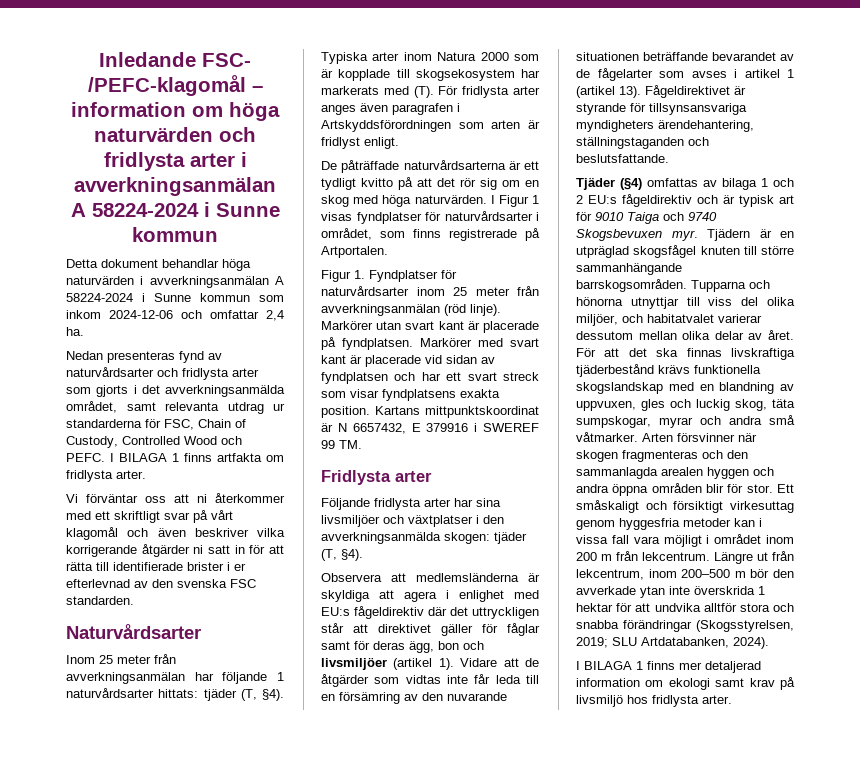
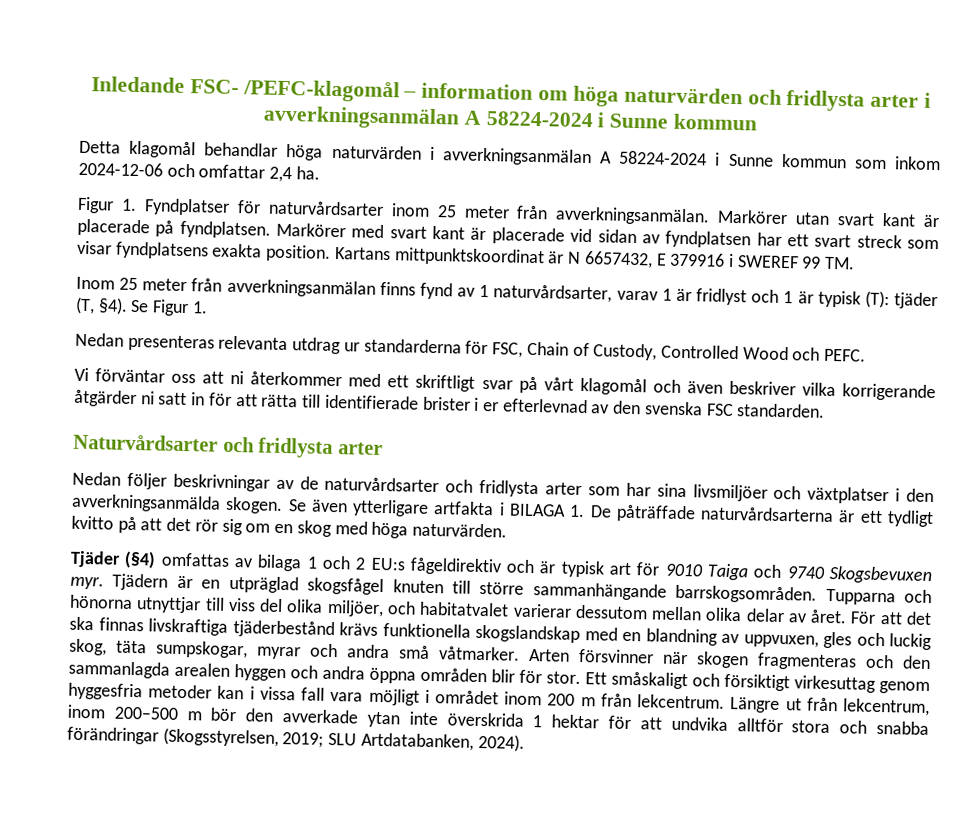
- Detta dokument behandlar höga naturvärden i avverkningsanmälan A 58224-2024 i Sunne kommun som inkom 2024-12-06 och omfattar 2,4 ha.
+ Detta klagomål behandlar höga naturvärden i avverkningsanmälan A 58224-2024 i Sunne kommun som inkom 2024-12-06 och omfattar 2,4 ha.
- Nedan presenteras fynd av naturvårdsarter och fridlysta arter som gjorts i det avverkningsanmälda området, samt relevanta utdrag ur standarderna för FSC, Chain of Custody, Controlled Wood och PEFC. I BILAGA 1 finns artfakta om fridlysta arter.
+ Figur 1. Fyndplatser för naturvårdsarter inom 25 meter från avverkningsanmälan. Markörer utan svart kant är placerade på fyndplatsen. Markörer med svart kant är placerade vid sidan av fyndplatsen har ett svart streck som visar fyndplatsens exakta position. Kartans mittpunktskoordinat är N 6657432, E 379916 i SWEREF 99 TM.
+ Inom 25 meter från avverkningsanmälan finns fynd av 1 naturvårdsarter, varav 1 är fridlyst och 1 är typisk (T): tjäder (T, §4). Se Figur 1.
+ Nedan presenteras relevanta utdrag ur standarderna för FSC, Chain of Custody, Controlled Wood och PEFC.
- Naturvårdsarter
- Inom 25 meter från avverkningsanmälan har följande 1 naturvårdsarter hittats: tjäder (T, §4). Typiska arter inom Natura 2000 som är kopplade till skogsekosystem har markerats med (T). För fridlysta arter anges även paragrafen i Artskyddsförordningen som arten är fridlyst enligt.
- De påträffade naturvårdsarterna är ett tydligt kvitto på att det rör sig om en skog med höga naturvärden. I Figur 1 visas fyndplatser för naturvårdsarter i området, som finns registrerade på Artportalen.
- Figur 1. Fyndplatser för naturvårdsarter inom 25 meter från avverkningsanmälan (röd linje). Markörer utan svart kant är placerade på fyndplatsen. Markörer med svart kant är placerade vid sidan av fyndplatsen och har ett svart streck som visar fyndplatsens exakta position. Kartans mittpunktskoordinat är N 6657432, E 379916 i SWEREF 99 TM.
- Fridlysta arter
- Följande fridlysta arter har sina livsmiljöer och växtplatser i den avverkningsanmälda skogen: tjäder (T, §4).
- Observera att medlemsländerna är skyldiga att agera i enlighet med EU:s fågeldirektiv där det uttryckligen står att direktivet gäller för fåglar samt för deras ägg, bon och livsmiljöer (artikel 1). Vidare att de åtgärder som vidtas inte får leda till en försämring av den nuvarande situationen beträffande bevarandet av de fågelarter som avses i artikel 1 (artikel 13). Fågeldirektivet är styrande för tillsynsansvariga myndigheters ärendehantering, ställningstaganden och beslutsfattande.
+ Naturvårdsarter och fridlysta arter
+ Nedan följer beskrivningar av de naturvårdsarter och fridlysta arter som har sina livsmiljöer och växtplatser i den avverkningsanmälda skogen. Se även ytterligare artfakta i BILAGA 1. De påträffade naturvårdsarterna är ett tydligt kvitto på att det rör sig om en skog med höga naturvärden.
- I BILAGA 1 finns mer detaljerad information om ekologi samt krav på livsmiljö hos fridlysta arter.

